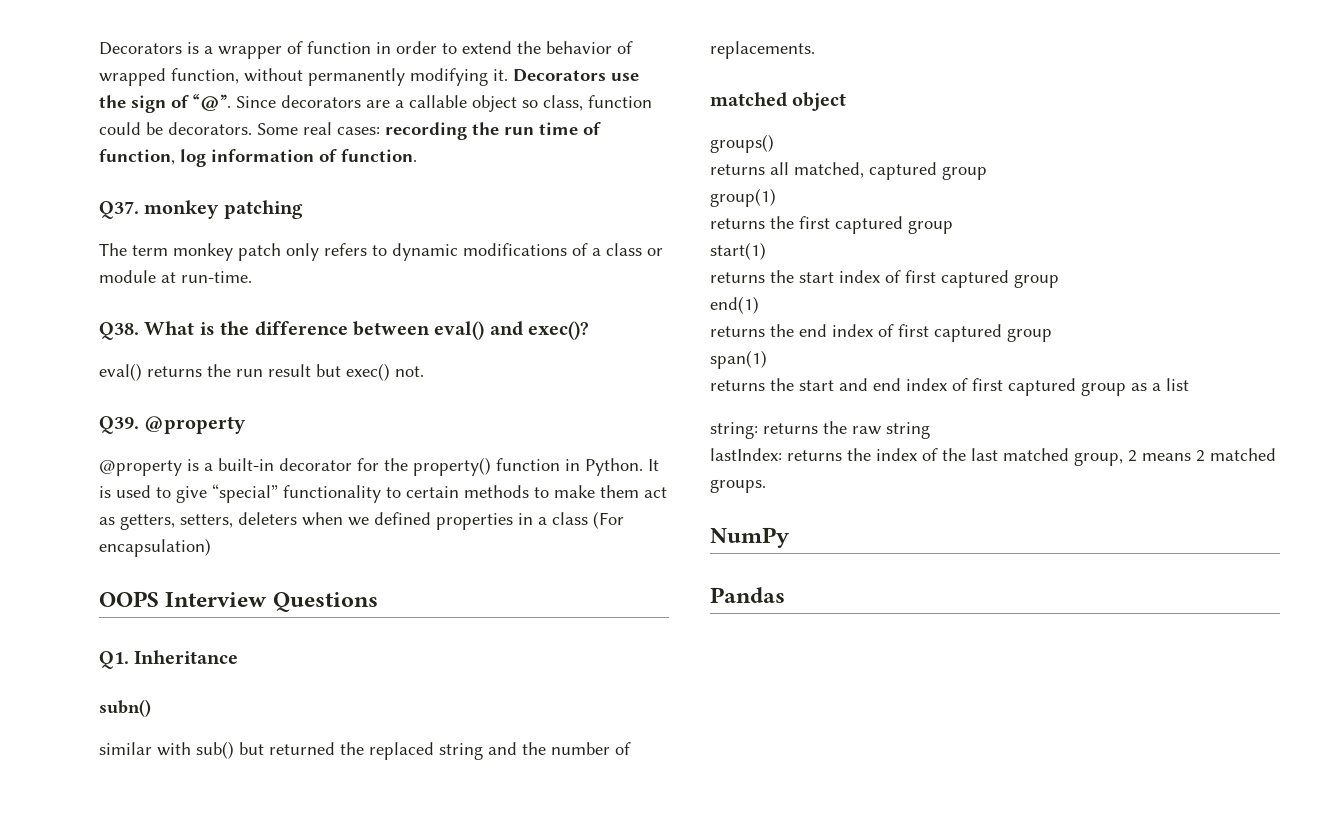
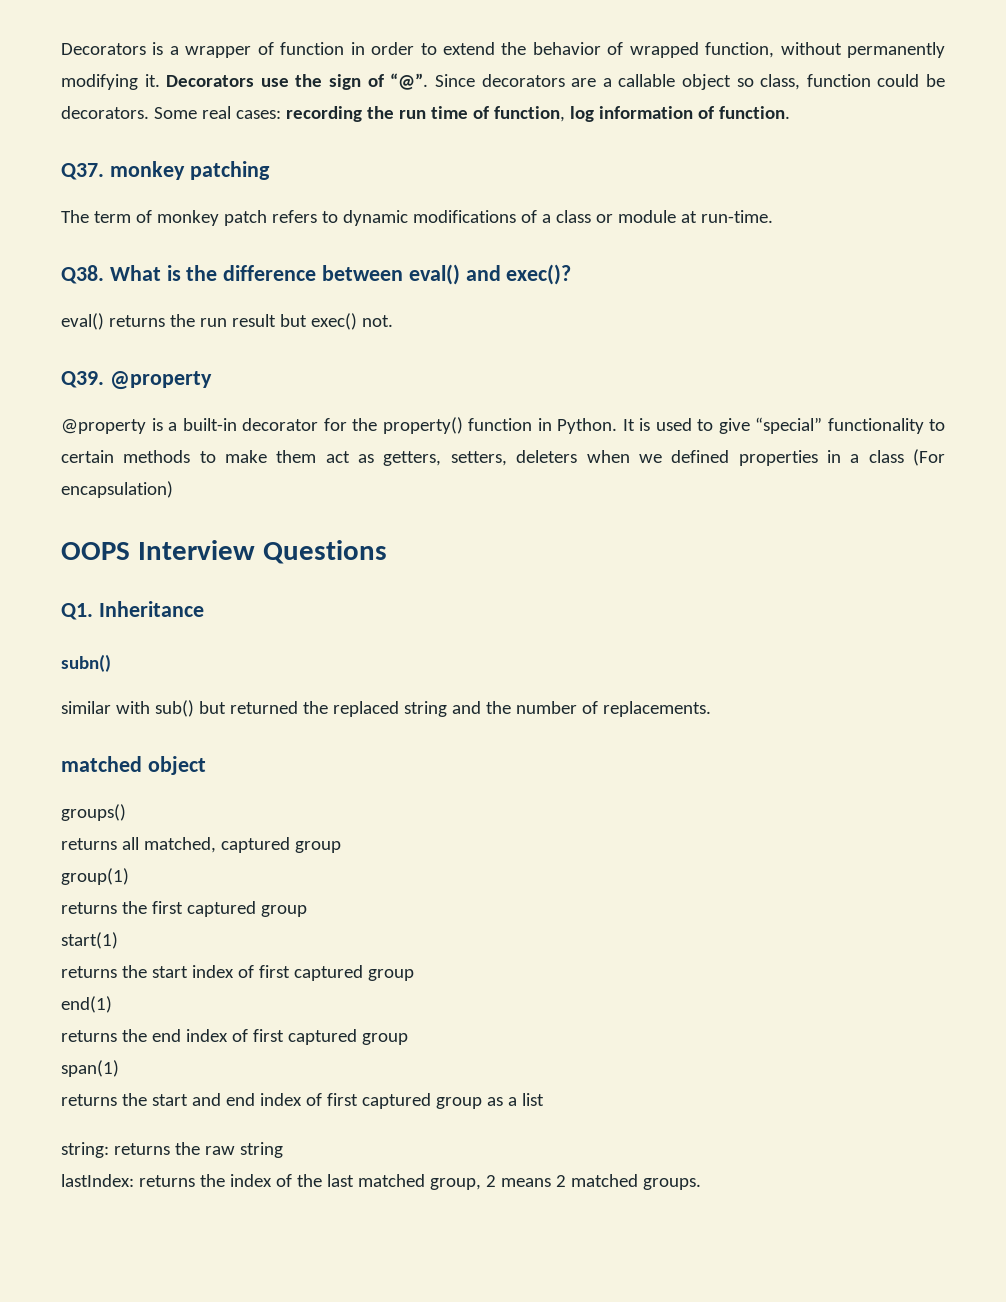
- The term monkey patch only refers to dynamic modifications of a class or module at run-time.
+ The term of monkey patch refers to dynamic modifications of a class or module at run-time.
- NumPy
- Pandas

